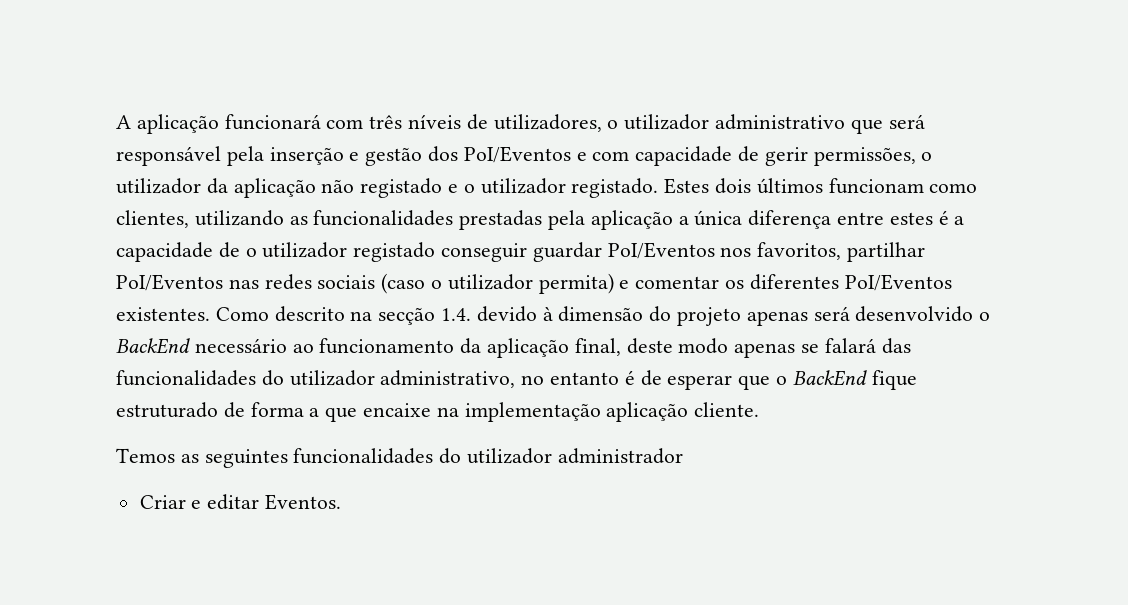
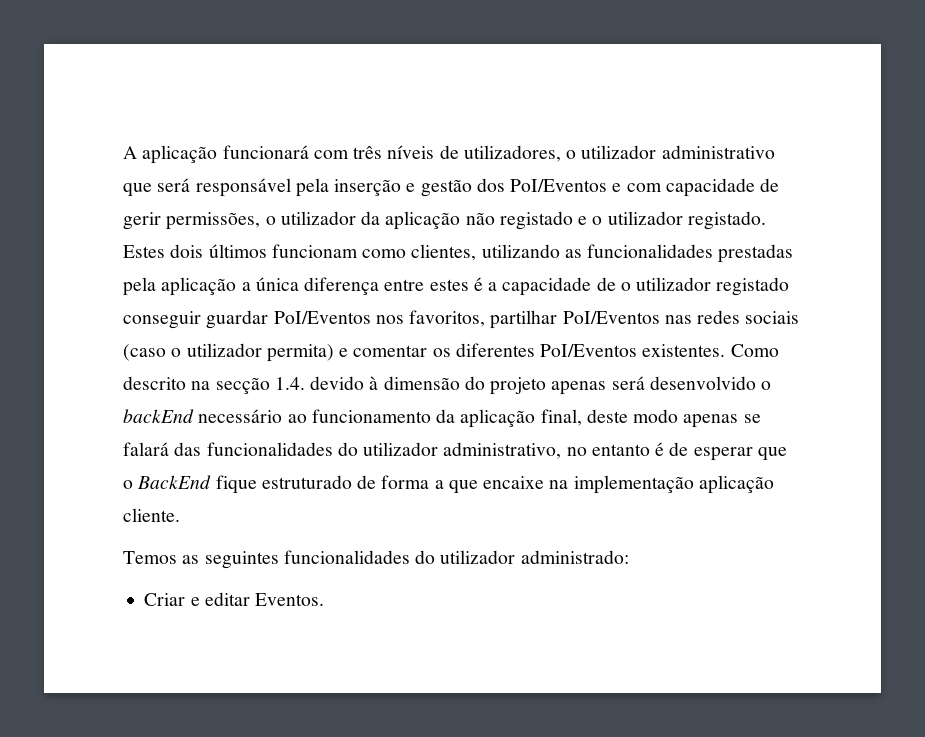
- Como descrito na secção 1.4. devido à dimensão do projeto apenas será desenvolvido o BackEnd necessário ao funcionamento da aplicação final, deste modo apenas se falará das funcionalidades do utilizador administrativo, no entanto é de esperar que o BackEnd fique estruturado de forma a que encaixe na implementação aplicação cliente.
+ Como descrito na secção 1.4. devido à dimensão do projeto apenas será desenvolvido o backEnd necessário ao funcionamento da aplicação final, deste modo apenas se falará das funcionalidades do utilizador administrativo, no entanto é de esperar que o BackEnd fique estruturado de forma a que encaixe na implementação aplicação cliente.
- Temos as seguintes funcionalidades do utilizador administrador
+ Temos as seguintes funcionalidades do utilizador administrado:

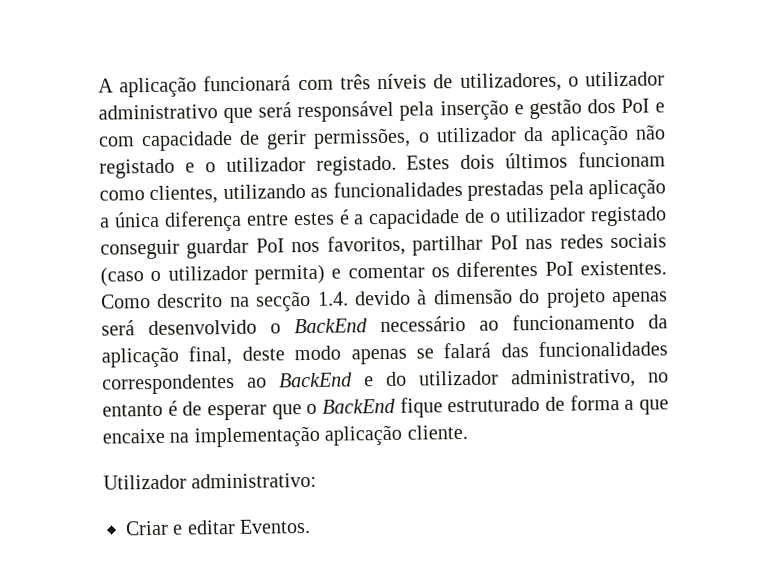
- A aplicação funcionará com três níveis de utilizadores, o utilizador administrativo que será responsável pela inserção e gestão dos PoI/Eventos e com capacidade de gerir permissões, o utilizador da aplicação não registado e o utilizador registado.
+ A aplicação funcionará com três níveis de utilizadores, o utilizador administrativo que será responsável pela inserção e gestão dos PoI e com capacidade de gerir permissões, o utilizador da aplicação não registado e o utilizador registado.
- Estes dois últimos funcionam como clientes, utilizando as funcionalidades prestadas pela aplicação a única diferença entre estes é a capacidade de o utilizador registado conseguir guardar PoI/Eventos nos favoritos, partilhar PoI/Eventos nas redes sociais (caso o utilizador permita) e comentar os diferentes PoI/Eventos existentes.
+ Estes dois últimos funcionam como clientes, utilizando as funcionalidades prestadas pela aplicação a única diferença entre estes é a capacidade de o utilizador registado conseguir guardar PoI nos favoritos, partilhar PoI nas redes sociais (caso o utilizador permita) e comentar os diferentes PoI existentes.
- Como descrito na secção 1.4. devido à dimensão do projeto apenas será desenvolvido o backEnd necessário ao funcionamento da aplicação final, deste modo apenas se falará das funcionalidades do utilizador administrativo, no entanto é de esperar que o BackEnd fique estruturado de forma a que encaixe na implementação aplicação cliente.
+ Como descrito na secção 1.4. devido à dimensão do projeto apenas será desenvolvido o BackEnd necessário ao funcionamento da aplicação final, deste modo apenas se falará das funcionalidades correspondentes ao BackEnd e do utilizador administrativo, no entanto é de esperar que o BackEnd fique estruturado de forma a que encaixe na implementação aplicação cliente.
- Temos as seguintes funcionalidades do utilizador administrado:
+ Utilizador administrativo:

